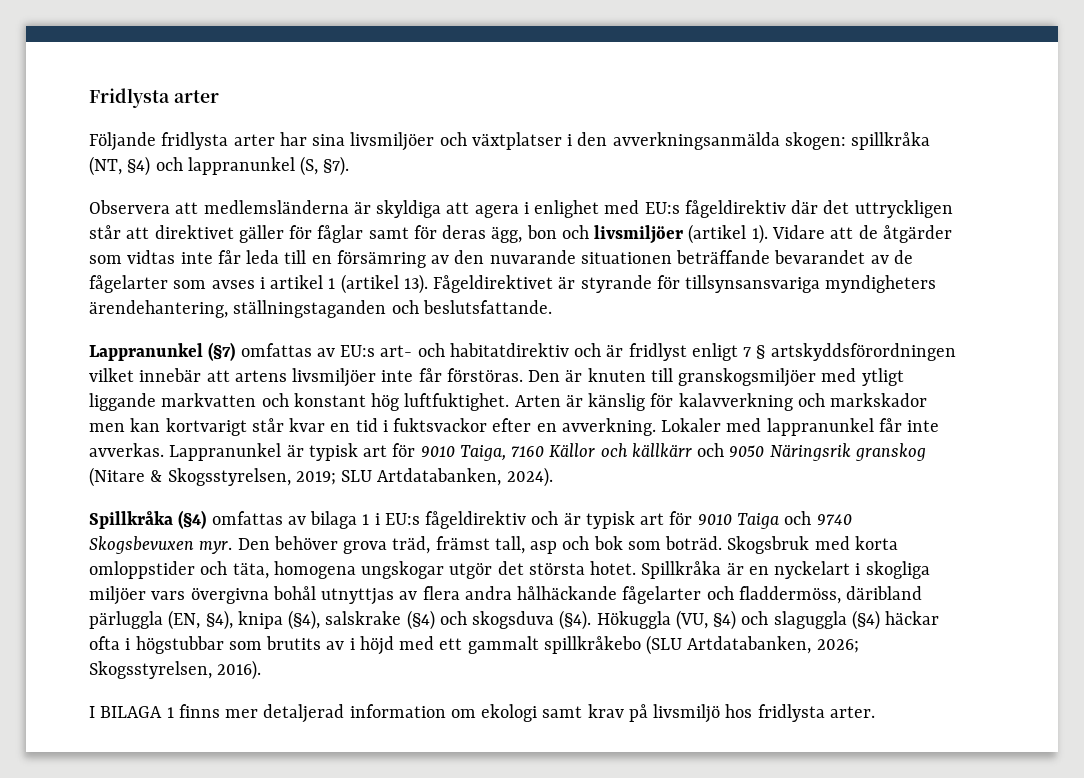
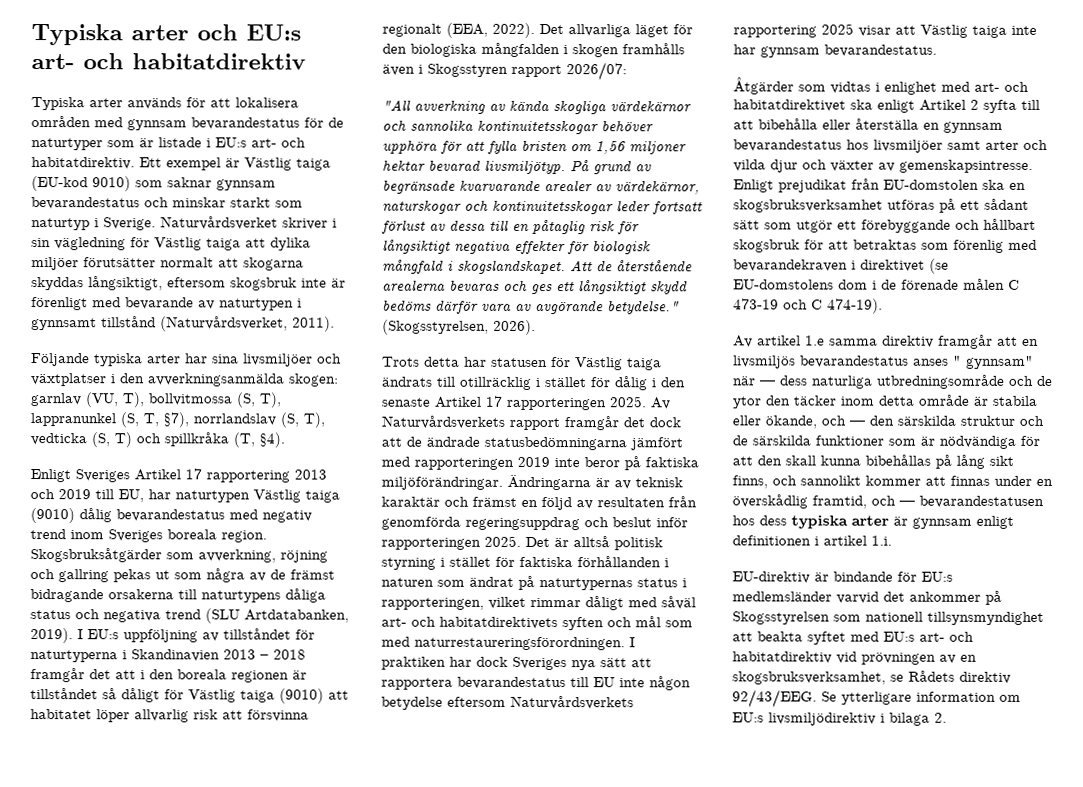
- Fridlysta arter
+ Typiska arter och EU:s art- och habitatdirektiv
+ Typiska arter används för att lokalisera områden med gynnsam bevarandestatus för de naturtyper som är listade i EU:s art- och habitatdirektiv. Ett exempel är Västlig taiga (EU-kod 9010) som saknar gynnsam bevarandestatus och minskar starkt som naturtyp i Sverige. Naturvårdsverket skriver i sin vägledning för Västlig taiga att dylika miljöer förutsätter normalt att skogarna skyddas långsiktigt, eftersom skogsbruk inte är förenligt med bevarande av naturtypen i gynnsamt tillstånd (Naturvårdsverket, 2011).
- Följande fridlysta arter har sina livsmiljöer och växtplatser i den avverkningsanmälda skogen: spillkråka (NT, §4) och lappranunkel (S, §7).
- Observera att medlemsländerna är skyldiga att agera i enlighet med EU:s fågeldirektiv där det uttryckligen står att direktivet gäller för fåglar samt för deras ägg, bon och livsmiljöer (artikel 1). Vidare att de åtgärder som vidtas inte får leda till en försämring av den nuvarande situationen beträffande bevarandet av de fågelarter som avses i artikel 1 (artikel 13). Fågeldirektivet är styrande för tillsynsansvariga myndigheters ärendehantering, ställningstaganden och beslutsfattande.
- Lappranunkel (§7) omfattas av EU:s art- och habitatdirektiv och är fridlyst enligt 7 § artskyddsförordningen vilket innebär att artens livsmiljöer inte får förstöras. Den är knuten till granskogsmiljöer med ytligt liggande markvatten och konstant hög luftfuktighet. Arten är känslig för kalavverkning och markskador men kan kortvarigt står kvar en tid i fuktsvackor efter en avverkning. Lokaler med lappranunkel får inte avverkas. Lappranunkel är typisk art för 9010 Taiga, 7160 Källor och källkärr och 9050 Näringsrik granskog (Nitare & Skogsstyrelsen, 2019; SLU Artdatabanken, 2024).
- Spillkråka (§4) omfattas av bilaga 1 i EU:s fågeldirektiv och är typisk art för 9010 Taiga och 9740 Skogsbevuxen myr. Den behöver grova träd, främst tall, asp och bok som boträd. Skogsbruk med korta omloppstider och täta, homogena ungskogar utgör det största hotet. Spillkråka är en nyckelart i skogliga miljöer vars övergivna bohål utnyttjas av flera andra hålhäckande fågelarter och fladdermöss, däribland pärluggla (EN, §4), knipa (§4), salskrake (§4) och skogsduva (§4). Hökuggla (VU, §4) och slaguggla (§4) häckar ofta i högstubbar som brutits av i höjd med ett gammalt spillkråkebo (SLU Artdatabanken, 2026; Skogsstyrelsen, 2016).
- I BILAGA 1 finns mer detaljerad information om ekologi samt krav på livsmiljö hos fridlysta arter.
+ Följande typiska arter har sina livsmiljöer och växtplatser i den avverkningsanmälda skogen: garnlav (VU, T), bollvitmossa (S, T), lappranunkel (S, T, §7), norrlandslav (S, T), vedticka (S, T) och spillkråka (T, §4).
+ Enligt Sveriges Artikel 17 rapportering 2013 och 2019 till EU, har naturtypen Västlig taiga (9010) dålig bevarandestatus med negativ trend inom Sveriges boreala region. Skogsbruksåtgärder som avverkning, röjning och gallring pekas ut som några av de främst bidragande orsakerna till naturtypens dåliga status och negativa trend (SLU Artdatabanken, 2019). I EU:s uppföljning av tillståndet för naturtyperna i Skandinavien 2013 – 2018 framgår det att i den boreala regionen är tillståndet så dåligt för Västlig taiga (9010) att habitatet löper allvarlig risk att försvinna regionalt (EEA, 2022). Det allvarliga läget för den biologiska mångfalden i skogen framhålls även i Skogsstyren rapport 2026/07:
+ "All avverkning av kända skogliga värdekärnor och sannolika kontinuitetsskogar behöver upphöra för att fylla bristen om 1,56 miljoner hektar bevarad livsmiljötyp. På grund av begränsade kvarvarande arealer av värdekärnor, naturskogar och kontinuitetsskogar leder fortsatt förlust av dessa till en påtaglig risk för långsiktigt negativa effekter för biologisk mångfald i skogslandskapet. Att de återstående arealerna bevaras och ges ett långsiktigt skydd bedöms därför vara av avgörande betydelse." (Skogsstyrelsen, 2026).
+ Trots detta har statusen för Västlig taiga ändrats till otillräcklig i stället för dålig i den senaste Artikel 17 rapporteringen 2025. Av Naturvårdsverkets rapport framgår det dock att de ändrade statusbedömningarna jämfört med rapporteringen 2019 inte beror på faktiska miljöförändringar. Ändringarna är av teknisk karaktär och främst en följd av resultaten från genomförda regeringsuppdrag och beslut inför rapporteringen 2025. Det är alltså politisk styrning i stället för faktiska förhållanden i naturen som ändrat på naturtypernas status i rapporteringen, vilket rimmar dåligt med såväl art- och habitatdirektivets syften och mål som med naturrestaureringsförordningen. I praktiken har dock Sveriges nya sätt att rapportera bevarandestatus till EU inte någon betydelse eftersom Naturvårdsverkets rapportering 2025 visar att Västlig taiga inte har gynnsam bevarandestatus.
+ Åtgärder som vidtas i enlighet med art- och habitatdirektivet ska enligt Artikel 2 syfta till att bibehålla eller återställa en gynnsam bevarandestatus hos livsmiljöer samt arter och vilda djur och växter av gemenskapsintresse. Enligt prejudikat från EU-domstolen ska en skogsbruksverksamhet utföras på ett sådant sätt som utgör ett förebyggande och hållbart skogsbruk för att betraktas som förenlig med bevarandekraven i direktivet (se EU-domstolens dom i de förenade målen C 473-19 och C 474-19).
+ Av artikel 1.e samma direktiv framgår att en livsmiljös bevarandestatus anses " gynnsam" när — dess naturliga utbredningsområde och de ytor den täcker inom detta område är stabila eller ökande, och — den särskilda struktur och de särskilda funktioner som är nödvändiga för att den skall kunna bibehållas på lång sikt finns, och sannolikt kommer att finnas under en överskådlig framtid, och — bevarandestatusen hos dess typiska arter är gynnsam enligt definitionen i artikel 1.i.
+ EU-direktiv är bindande för EU:s medlemsländer varvid det ankommer på Skogsstyrelsen som nationell tillsynsmyndighet att beakta syftet med EU:s art- och habitatdirektiv vid prövningen av en skogsbruksverksamhet, se Rådets direktiv 92/43/EEG. Se ytterligare information om EU:s livsmiljödirektiv i bilaga 2.

